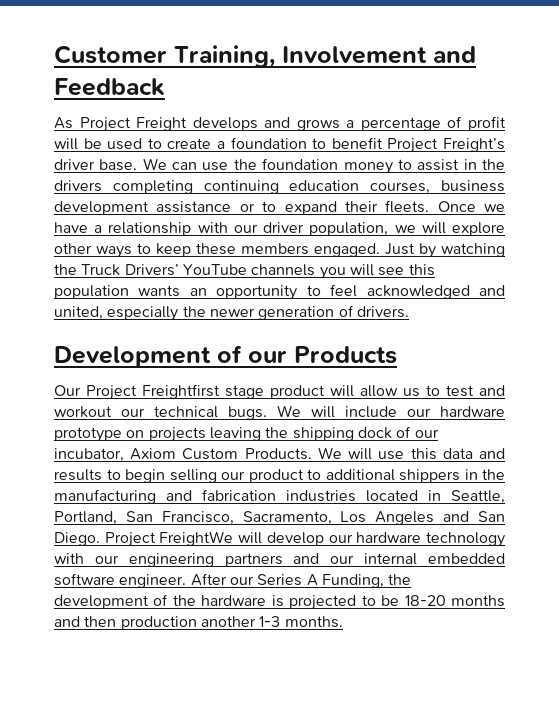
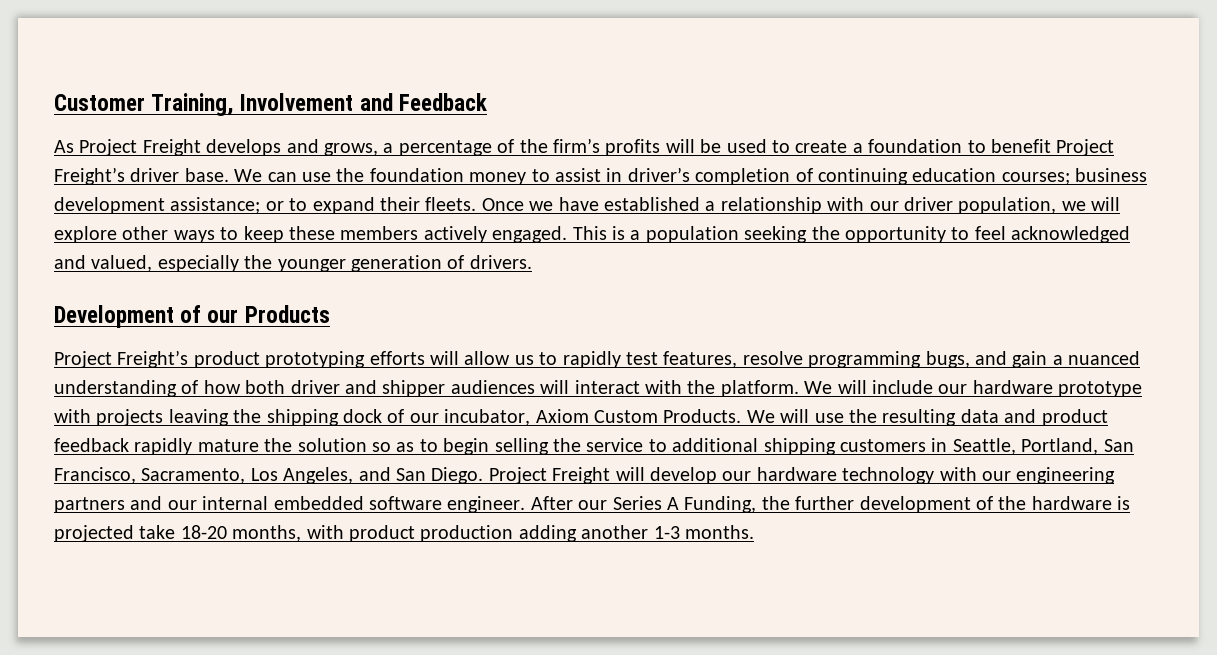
- As Project Freight develops and grows a percentage of profit will be used to create a foundation to benefit Project Freight’s driver base.
+ As Project Freight develops and grows, a percentage of the firm’s profits will be used to create a foundation to benefit Project Freight’s driver base.
- We can use the foundation money to assist in the drivers completing continuing education courses, business development assistance or to expand their fleets.
+ We can use the foundation money to assist in driver’s completion of continuing education courses; business development assistance; or to expand their fleets.
- Once we have a relationship with our driver population, we will explore other ways to keep these members engaged. Just by watching the Truck Drivers’ YouTube channels you will see this population wants an opportunity to feel acknowledged and united, especially the newer generation of drivers.
+ Once we have established a relationship with our driver population, we will explore other ways to keep these members actively engaged. This is a population seeking the opportunity to feel acknowledged and valued, especially the younger generation of drivers.
- Our Project Freightfirst stage product will allow us to test and workout our technical bugs.
+ Project Freight’s product prototyping efforts will allow us to rapidly test features, resolve programming bugs, and gain a nuanced understanding of how both driver and shipper audiences will interact with the platform.
- We will include our hardware prototype on projects leaving the shipping dock of our incubator, Axiom Custom Products.
+ We will include our hardware prototype with projects leaving the shipping dock of our incubator, Axiom Custom Products.
- We will use this data and results to begin selling our product to additional shippers in the manufacturing and fabrication industries located in Seattle, Portland, San Francisco, Sacramento, Los Angeles and San Diego.
+ We will use the resulting data and product feedback rapidly mature the solution so as to begin selling the service to additional shipping customers in Seattle, Portland, San Francisco, Sacramento, Los Angeles, and San Diego.
- Project FreightWe will develop our hardware technology with our engineering partners and our internal embedded software engineer.
+ Project Freight will develop our hardware technology with our engineering partners and our internal embedded software engineer.
- After our Series A Funding, the development of the hardware is projected to be 18-20 months and then production another 1-3 months.
+ After our Series A Funding, the further development of the hardware is projected take 18-20 months, with product production adding another 1-3 months.

